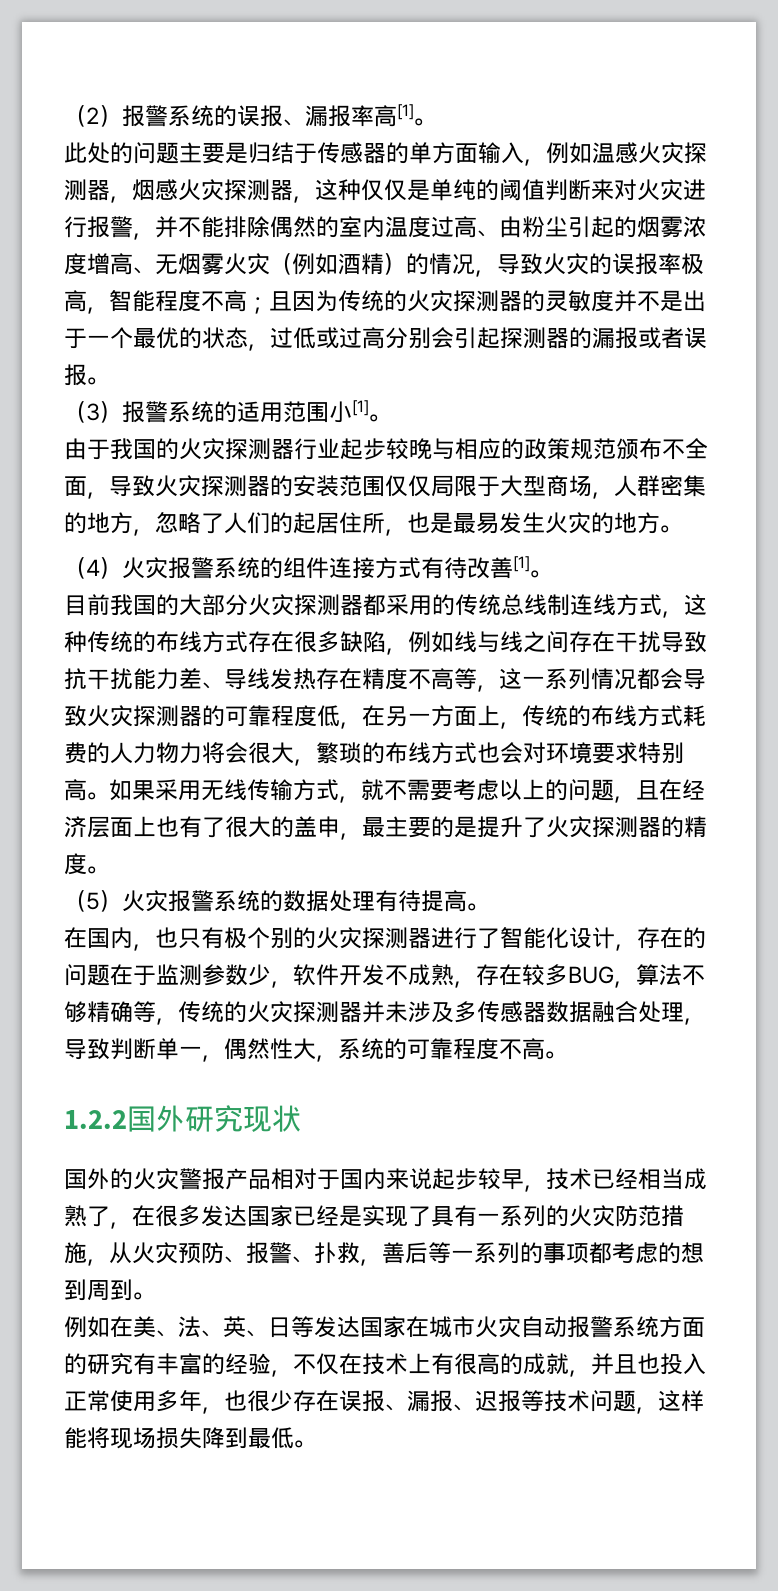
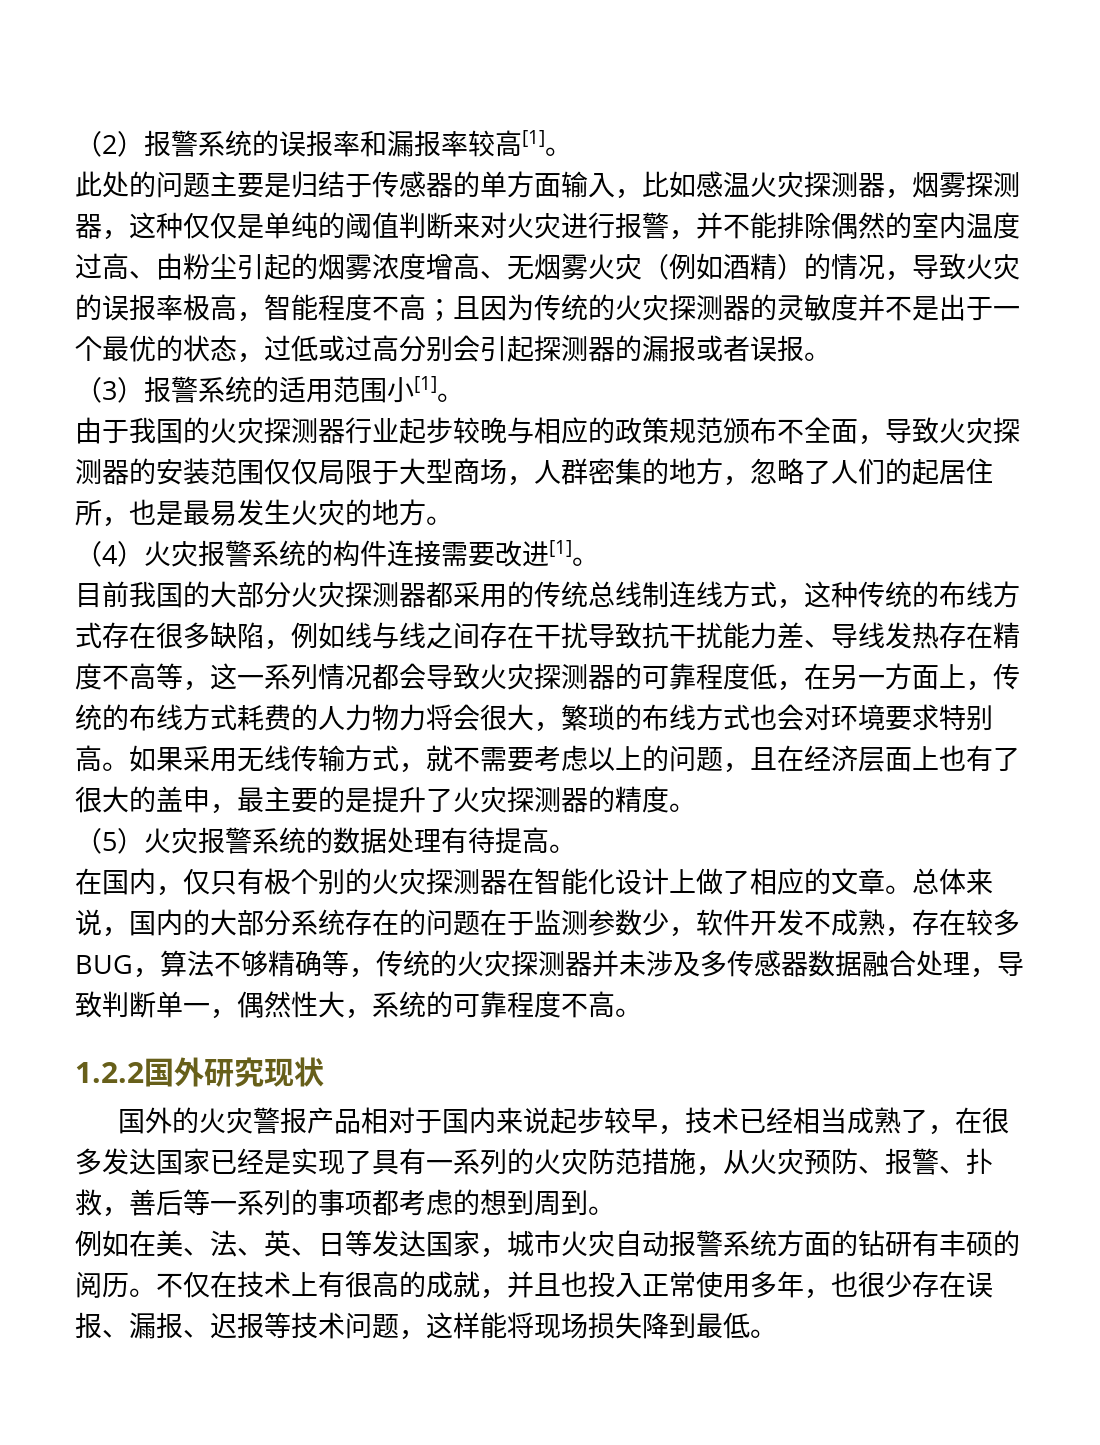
- （2）报警系统的误报、漏报率高[1]。
+ （2）报警系统的误报率和漏报率较高[1]。
- 此处的问题主要是归结于传感器的单方面输入，例如温感火灾探测器，烟感火灾探测器，这种仅仅是单纯的阈值判断来对火灾进行报警，并不能排除偶然的室内温度过高、由粉尘引起的烟雾浓度增高、无烟雾火灾（例如酒精）的情况，导致火灾的误报率极高，智能程度不高；
+ 此处的问题主要是归结于传感器的单方面输入，比如感温火灾探测器，烟雾探测器，这种仅仅是单纯的阈值判断来对火灾进行报警，并不能排除偶然的室内温度过高、由粉尘引起的烟雾浓度增高、无烟雾火灾（例如酒精）的情况，导致火灾的误报率极高，智能程度不高；
- （4）火灾报警系统的组件连接方式有待改善[1]。
+ （4）火灾报警系统的构件连接需要改进[1]。
- 在国内，也只有极个别的火灾探测器进行了智能化设计，存在的问题在于监测参数少，软件开发不成熟，存在较多BUG，算法不够精确等，传统的火灾探测器并未涉及多传感器数据融合处理，导致判断单一，偶然性大，系统的可靠程度不高。
+ 在国内，仅只有极个别的火灾探测器在智能化设计上做了相应的文章。总体来说，国内的大部分系统存在的问题在于监测参数少，软件开发不成熟，存在较多BUG，算法不够精确等，传统的火灾探测器并未涉及多传感器数据融合处理，导致判断单一，偶然性大，系统的可靠程度不高。
- 例如在美、法、英、日等发达国家在城市火灾自动报警系统方面的研究有丰富的经验，不仅在技术上有很高的成就，并且也投入正常使用多年，也很少存在误报、漏报、迟报等技术问题，这样能将现场损失降到最低。
+ 例如在美、法、英、日等发达国家，城市火灾自动报警系统方面的钻研有丰硕的阅历。不仅在技术上有很高的成就，并且也投入正常使用多年，也很少存在误报、漏报、迟报等技术问题，这样能将现场损失降到最低。

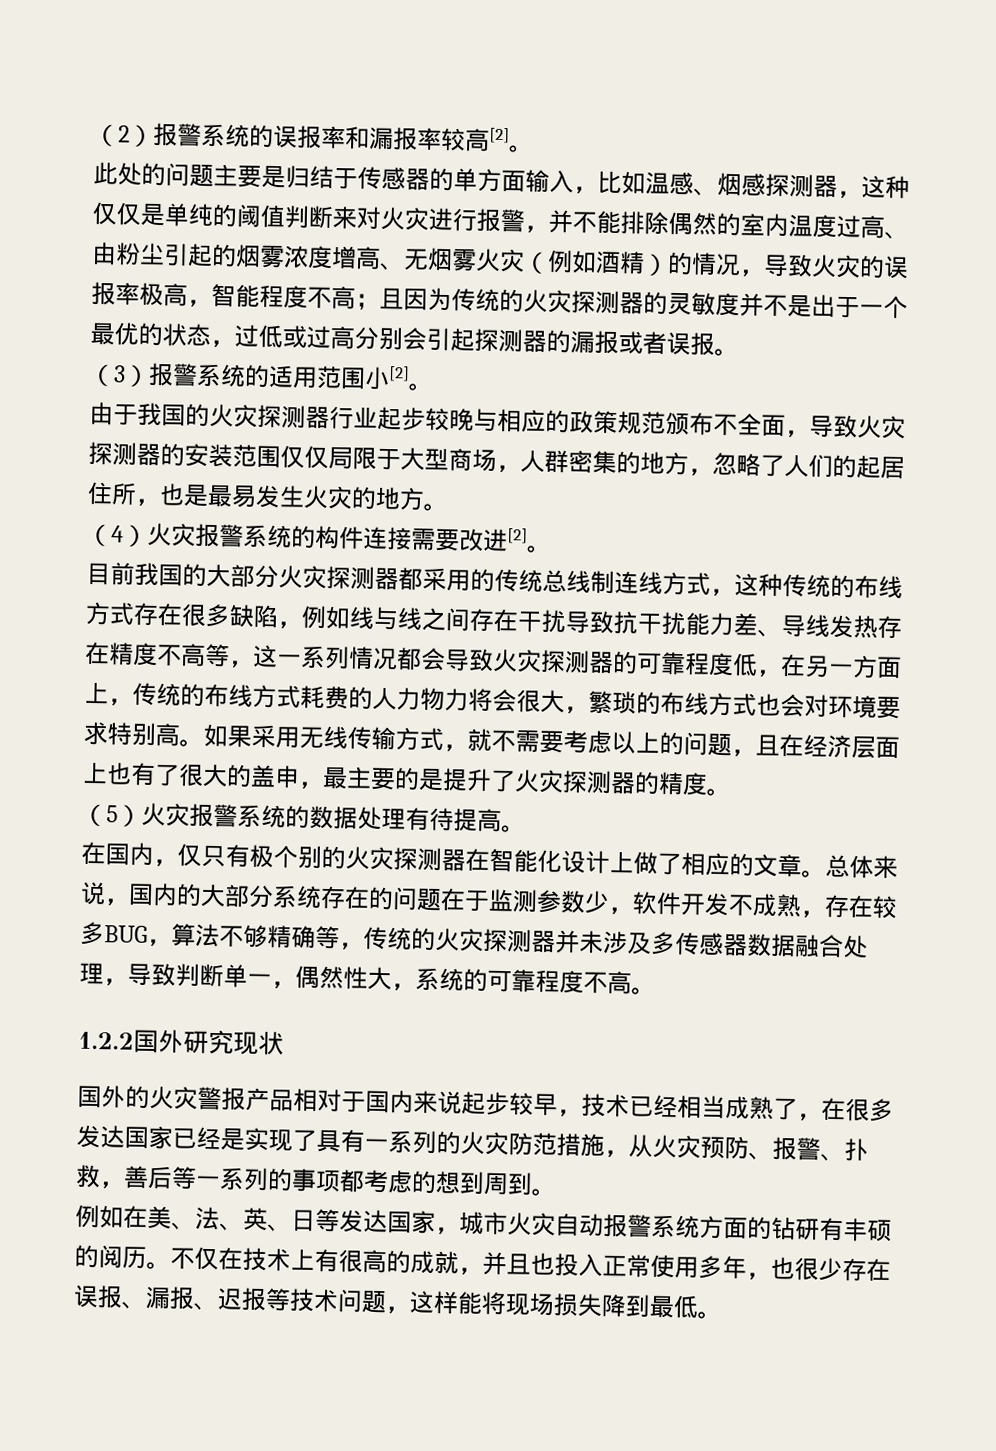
- （2）报警系统的误报率和漏报率较高[1]。
+ （2）报警系统的误报率和漏报率较高[2]。
- 此处的问题主要是归结于传感器的单方面输入，比如感温火灾探测器，烟雾探测器，这种仅仅是单纯的阈值判断来对火灾进行报警，并不能排除偶然的室内温度过高、由粉尘引起的烟雾浓度增高、无烟雾火灾（例如酒精）的情况，导致火灾的误报率极高，智能程度不高；
+ 此处的问题主要是归结于传感器的单方面输入，比如温感、烟感探测器，这种仅仅是单纯的阈值判断来对火灾进行报警，并不能排除偶然的室内温度过高、由粉尘引起的烟雾浓度增高、无烟雾火灾（例如酒精）的情况，导致火灾的误报率极高，智能程度不高；
- （3）报警系统的适用范围小[1]。
+ （3）报警系统的适用范围小[2]。
- （4）火灾报警系统的构件连接需要改进[1]。
+ （4）火灾报警系统的构件连接需要改进[2]。

